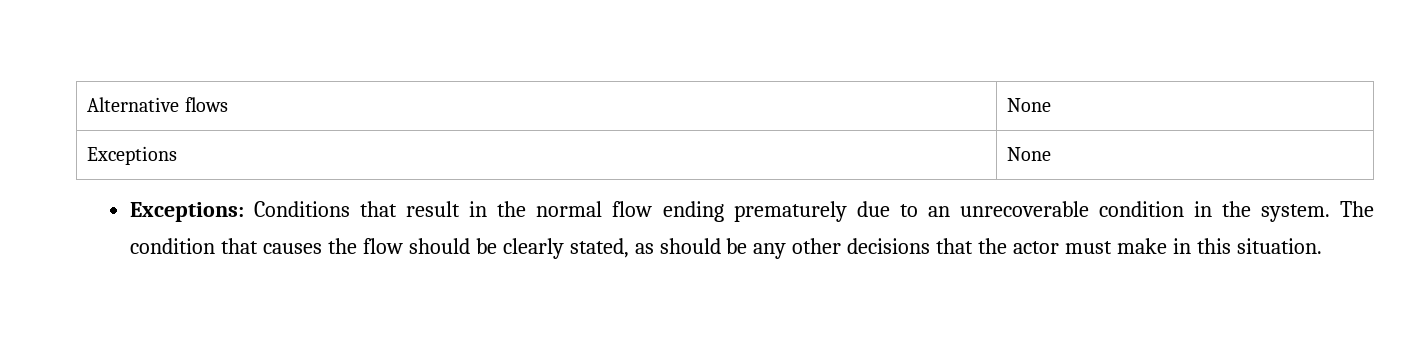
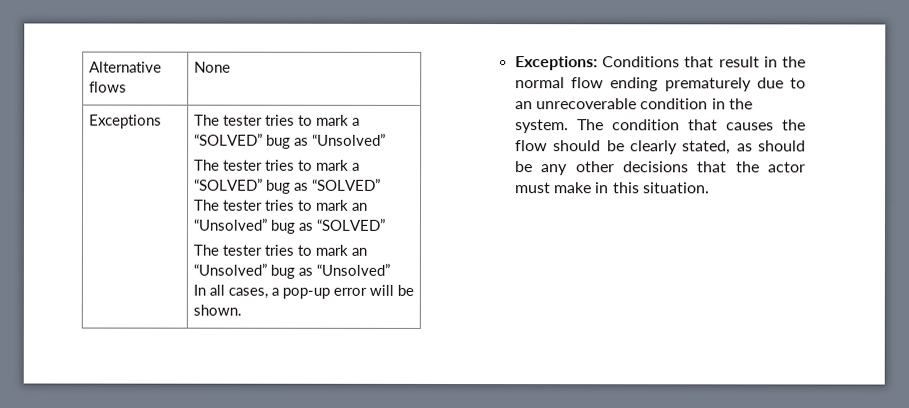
- Exceptions | None
+ Exceptions | The tester tries to mark a “SOLVED” bug as “Unsolved”
+ The tester tries to mark a “SOLVED” bug as “SOLVED”
+ The tester tries to mark an “Unsolved” bug as “SOLVED”
+ The tester tries to mark an “Unsolved” bug as “Unsolved”
+ In all cases, a pop-up error will be shown.

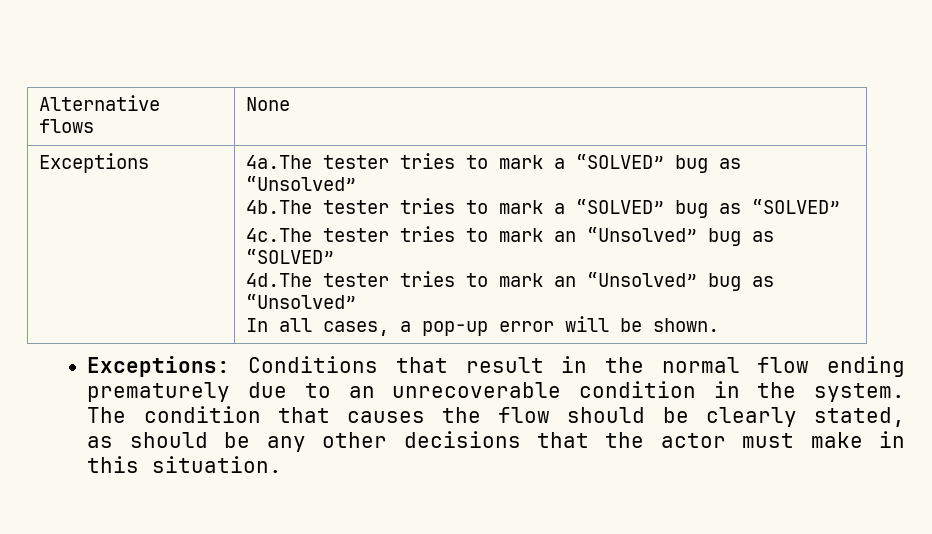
- The tester tries to mark a “SOLVED” bug as “Unsolved”
+ 4a.The tester tries to mark a “SOLVED” bug as “Unsolved”
- The tester tries to mark a “SOLVED” bug as “SOLVED”
+ 4b.The tester tries to mark a “SOLVED” bug as “SOLVED”
- The tester tries to mark an “Unsolved” bug as “SOLVED”
+ 4c.The tester tries to mark an “Unsolved” bug as “SOLVED”
- The tester tries to mark an “Unsolved” bug as “Unsolved”
+ 4d.The tester tries to mark an “Unsolved” bug as “Unsolved”

